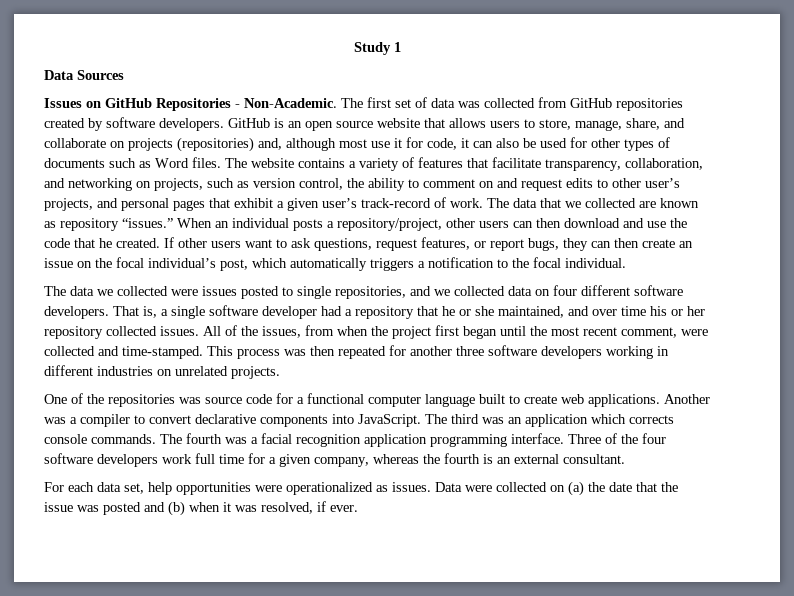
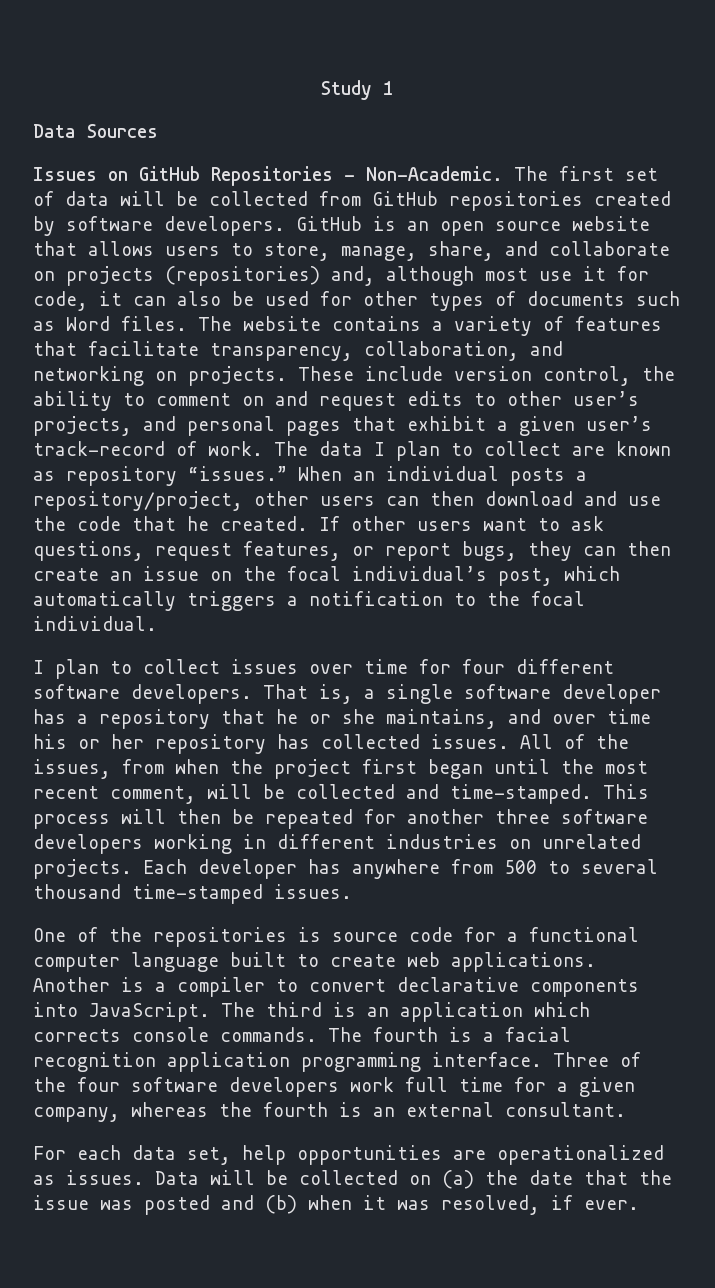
- The first set of data was collected from GitHub repositories created by software developers.
+ The first set of data will be collected from GitHub repositories created by software developers.
- The website contains a variety of features that facilitate transparency, collaboration, and networking on projects, such as version control, the ability to comment on and request edits to other user’s projects, and personal pages that exhibit a given user’s track-record of work.
+ The website contains a variety of features that facilitate transparency, collaboration, and networking on projects. These include version control, the ability to comment on and request edits to other user’s projects, and personal pages that exhibit a given user’s track-record of work.
- The data that we collected are known as repository “issues.”
+ The data I plan to collect are known as repository “issues.”
- The data we collected were issues posted to single repositories, and we collected data on four different software developers.
+ I plan to collect issues over time for four different software developers.
- That is, a single software developer had a repository that he or she maintained, and over time his or her repository collected issues.
+ That is, a single software developer has a repository that he or she maintains, and over time his or her repository has collected issues.
- All of the issues, from when the project first began until the most recent comment, were collected and time-stamped.
+ All of the issues, from when the project first began until the most recent comment, will be collected and time-stamped.
- This process was then repeated for another three software developers working in different industries on unrelated projects.
+ This process will then be repeated for another three software developers working in different industries on unrelated projects. Each developer has anywhere from 500 to several thousand time-stamped issues.
- One of the repositories was source code for a functional computer language built to create web applications.
+ One of the repositories is source code for a functional computer language built to create web applications.
- Another was a compiler to convert declarative components into JavaScript.
+ Another is a compiler to convert declarative components into JavaScript.
- The third was an application which corrects console commands.
+ The third is an application which corrects console commands.
- The fourth was a facial recognition application programming interface.
+ The fourth is a facial recognition application programming interface.
- For each data set, help opportunities were operationalized as issues.
+ For each data set, help opportunities are operationalized as issues.
- Data were collected on (a) the date that the issue was posted and (b) when it was resolved, if ever.
+ Data will be collected on (a) the date that the issue was posted and (b) when it was resolved, if ever.

